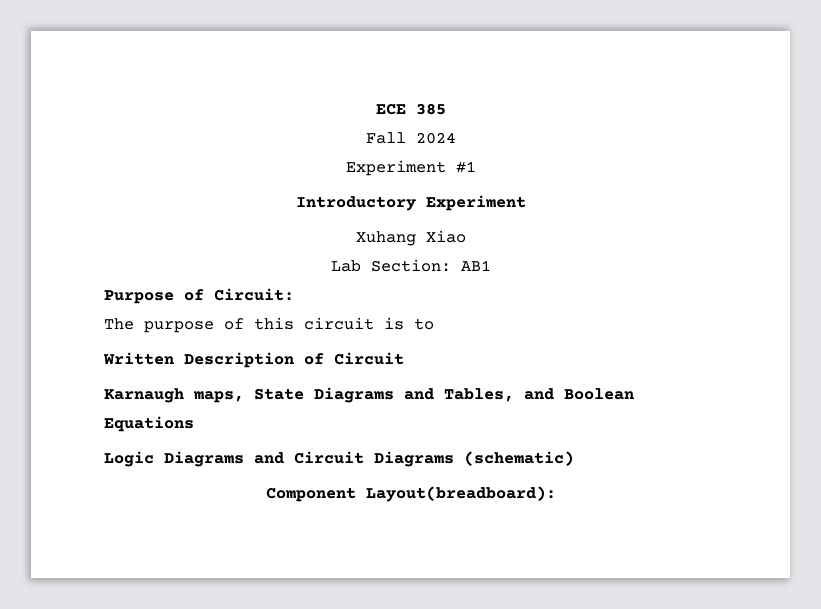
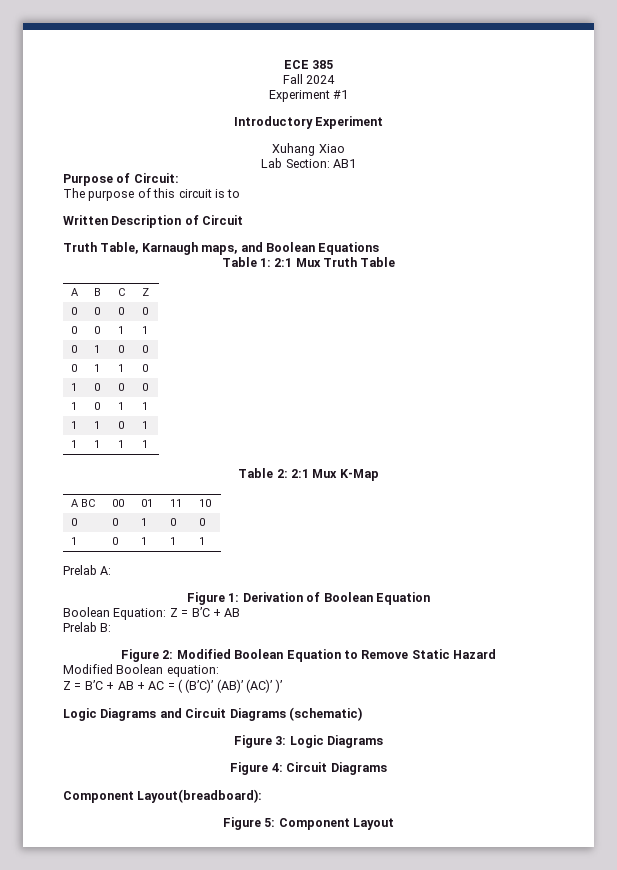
- Karnaugh maps, State Diagrams and Tables, and Boolean Equations
+ Truth Table, Karnaugh maps, and Boolean Equations
+ Table 1: 2:1 Mux Truth Table
+ A | B | C | Z
+ 0 | 0 | 0 | 0
+ 0 | 0 | 1 | 1
+ 0 | 1 | 0 | 0
+ 0 | 1 | 1 | 0
+ 1 | 0 | 0 | 0
+ 1 | 0 | 1 | 1
+ 1 | 1 | 0 | 1
+ 1 | 1 | 1 | 1
+ Table 2: 2:1 Mux K-Map
+ A BC | 00 | 01 | 11 | 10
+ 0 | 0 | 1 | 0 | 0
+ 1 | 0 | 1 | 1 | 1
+ Prelab A:
+ Figure 1: Derivation of Boolean Equation
+ Boolean Equation: Z = B’C + AB
+ Prelab B:
+ Figure 2: Modified Boolean Equation to Remove Static Hazard
+ Modified Boolean equation:
+ Z = B’C + AB + AC = ( (B’C)’ (AB)’ (AC)’ )’
+ Figure 3: Logic Diagrams
+ Figure 4: Circuit Diagrams
  Component Layout(breadboard):
+ Figure 5: Component Layout

